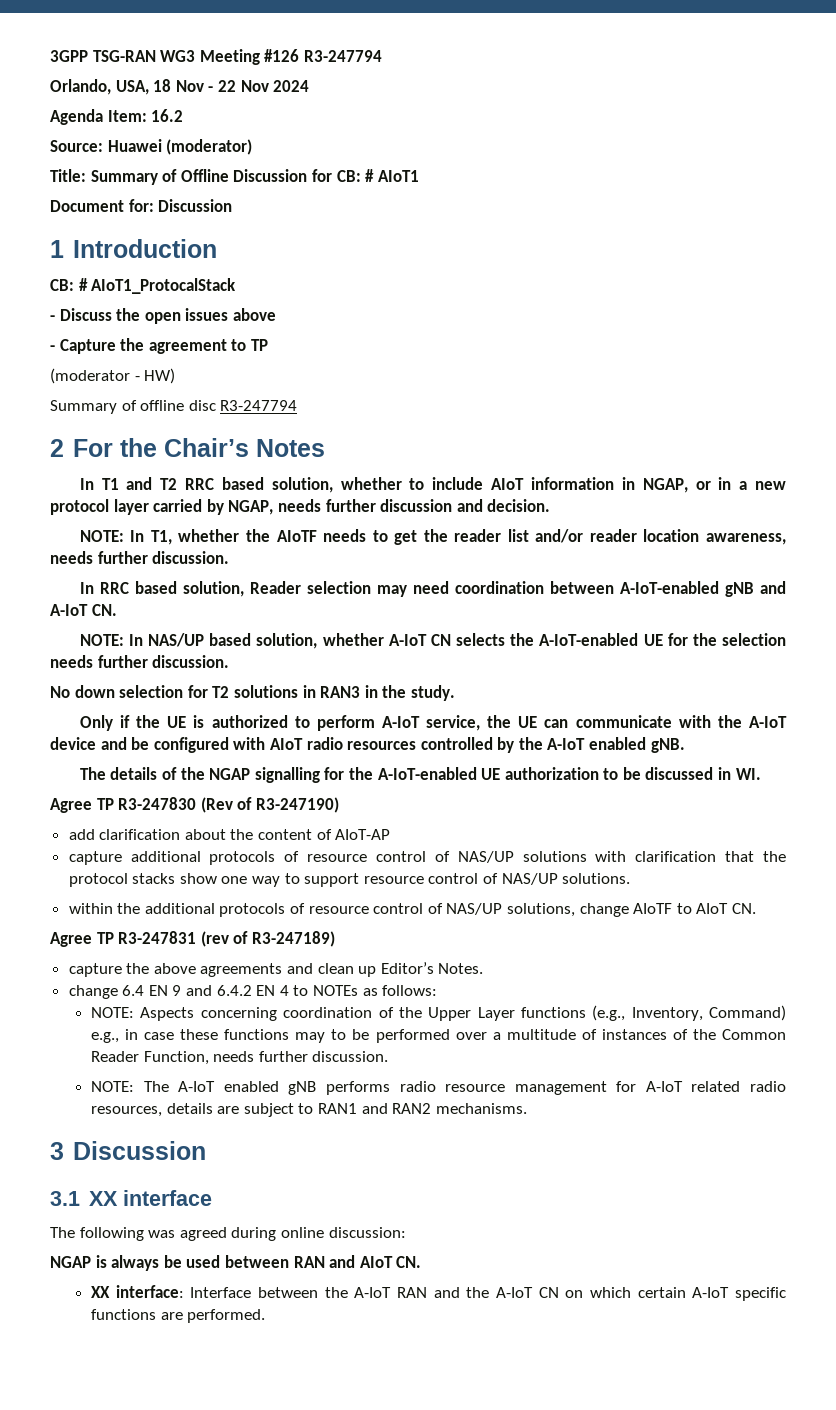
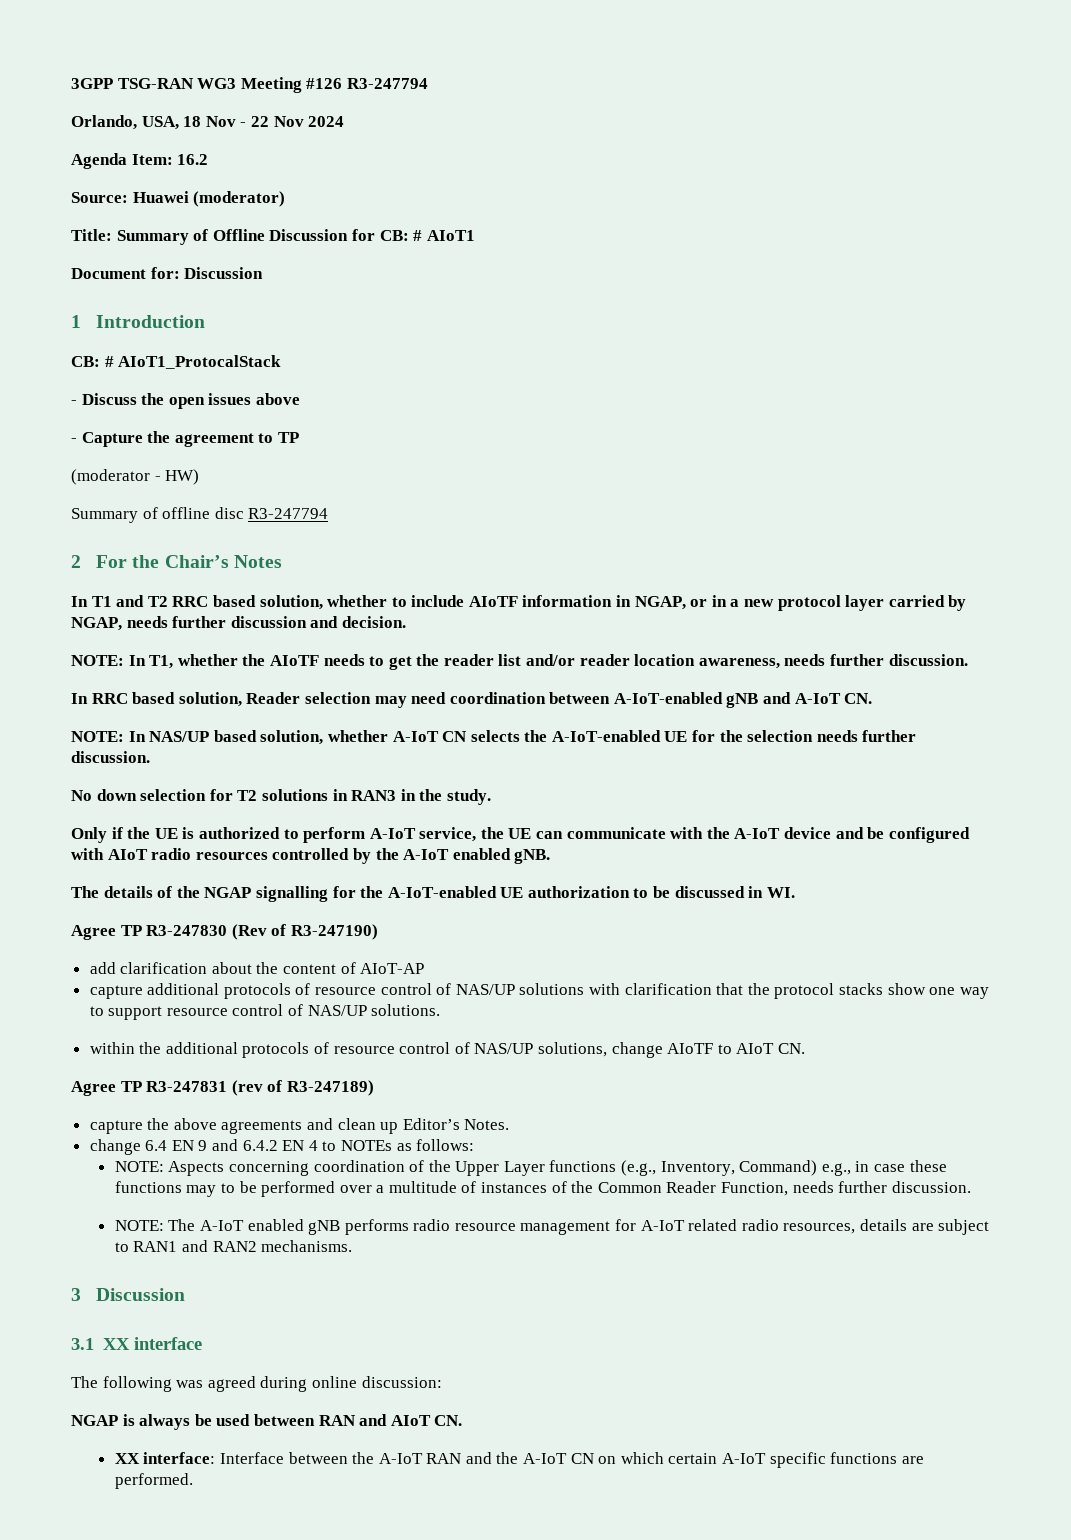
- In T1 and T2 RRC based solution, whether to include AIoT information in NGAP, or in a new protocol layer carried by NGAP, needs further discussion and decision.
+ In T1 and T2 RRC based solution, whether to include AIoTF information in NGAP, or in a new protocol layer carried by NGAP, needs further discussion and decision.

